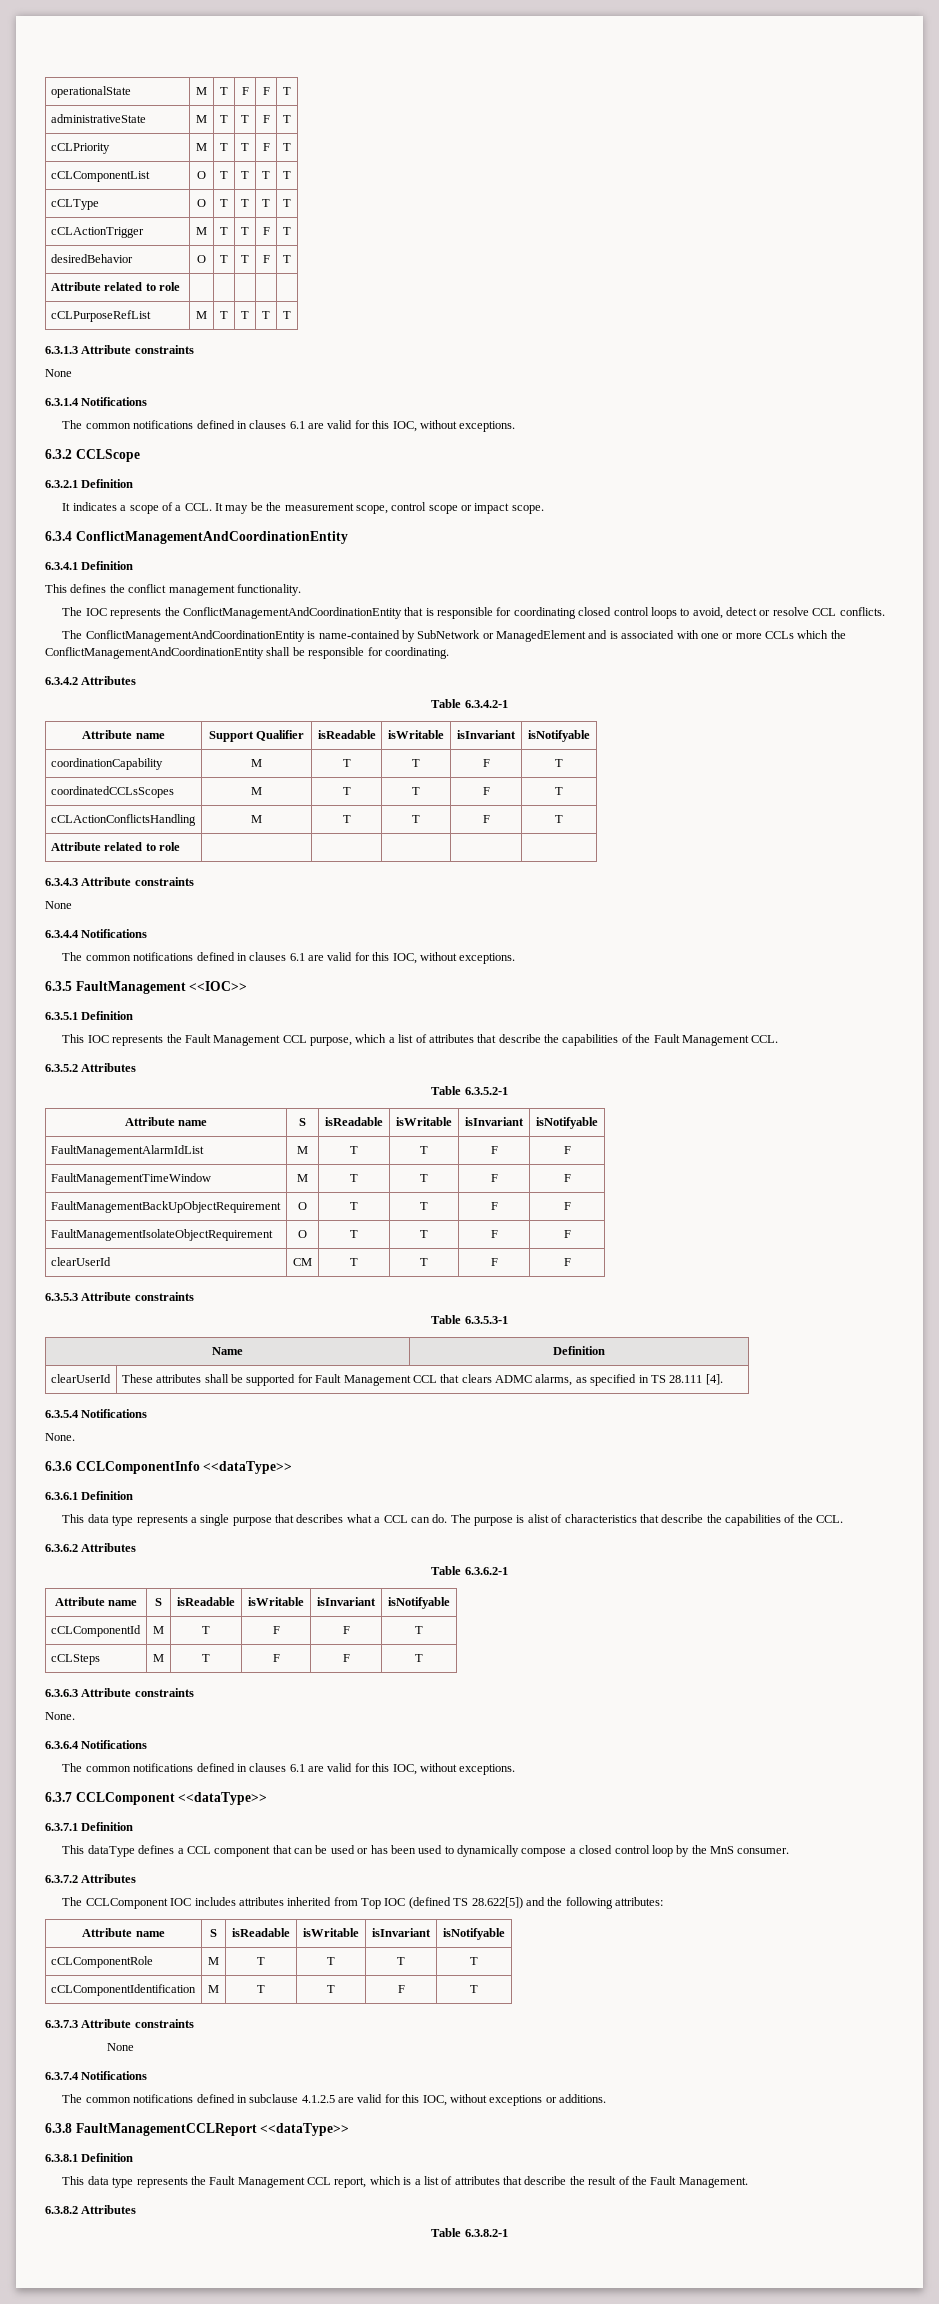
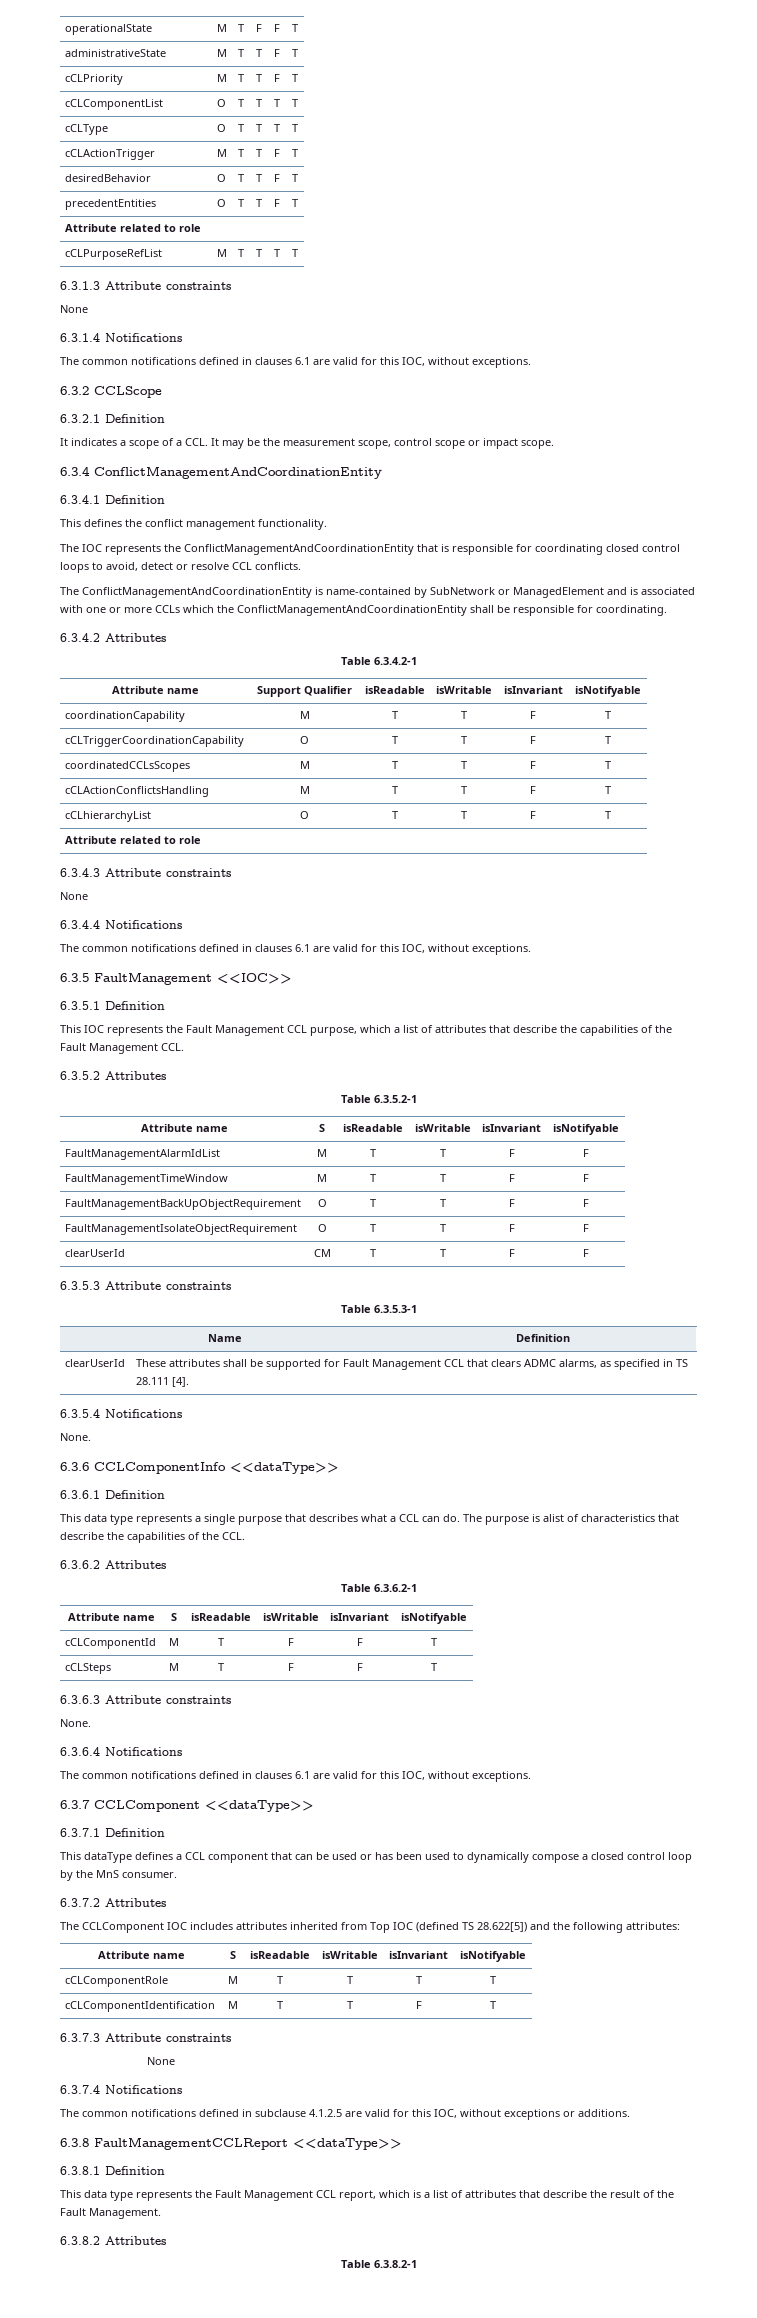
+ precedentEntities | O | T | T | F | T
+ cCLTriggerCoordinationCapability | O | T | T | F | T
+ cCLhierarchyList | O | T | T | F | T

